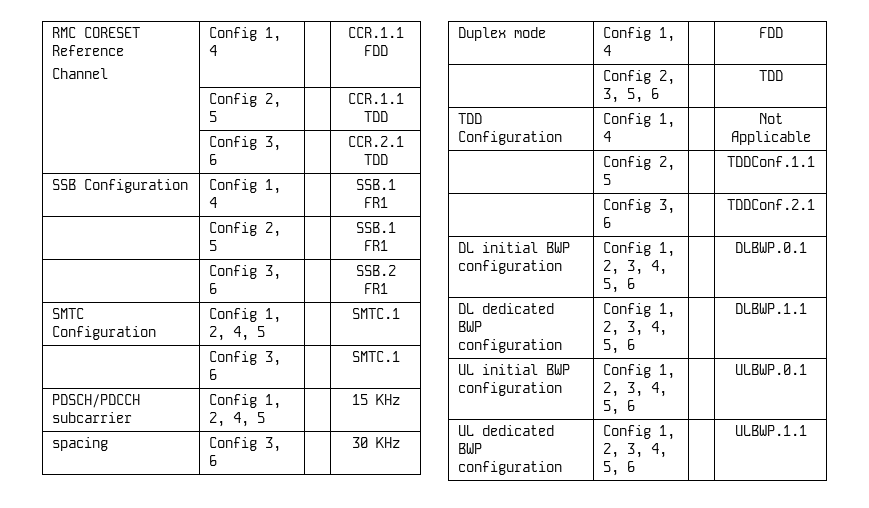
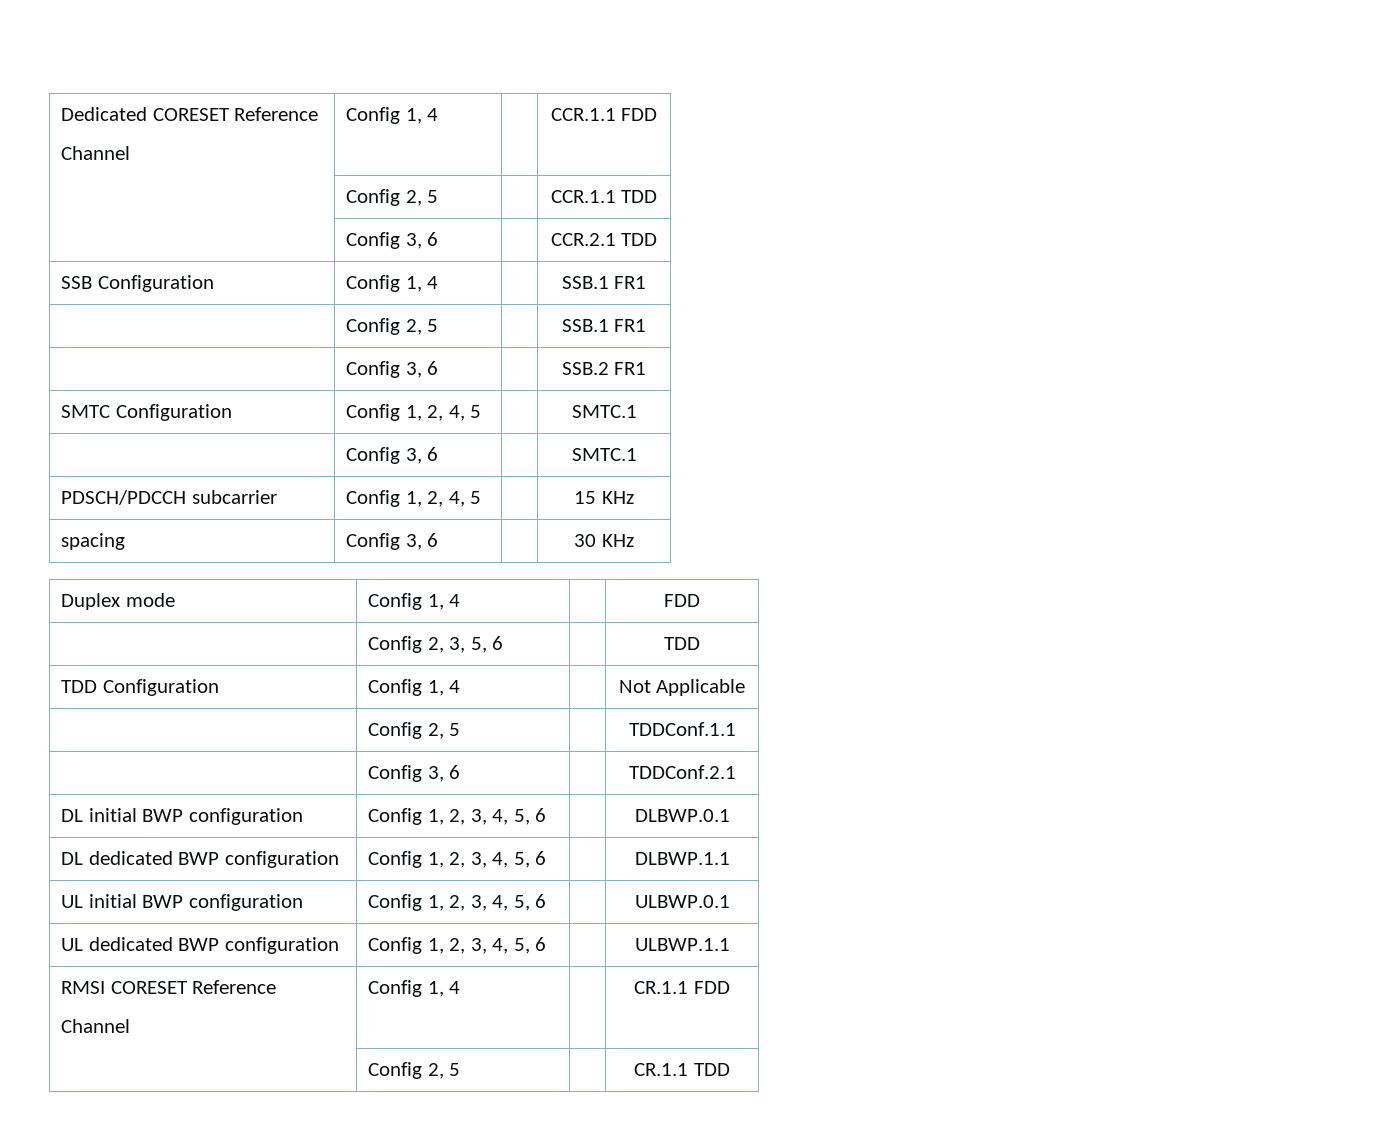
- RMC CORESET Reference
+ Dedicated CORESET Reference
+ RMSI CORESET Reference
+ Channel | Config 1, 4 | | CR.1.1 FDD
+ | Config 2, 5 | | CR.1.1 TDD

